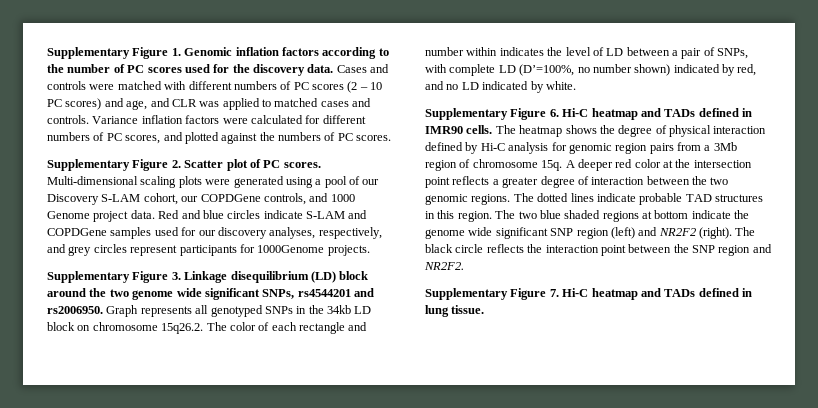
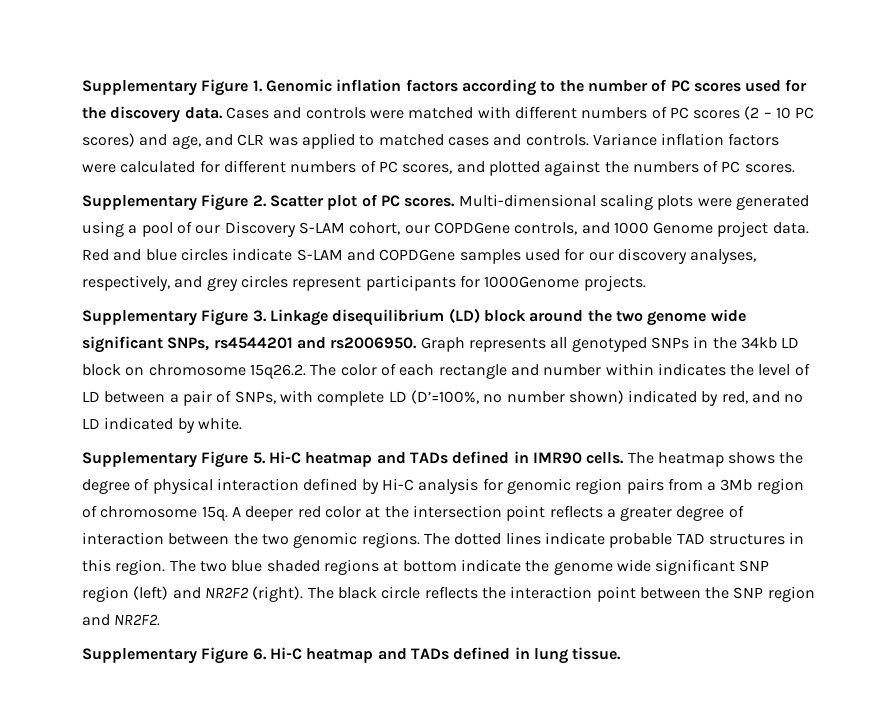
- Supplementary Figure 6. Hi-C heatmap and TADs defined in IMR90 cells.
+ Supplementary Figure 5. Hi-C heatmap and TADs defined in IMR90 cells.
- Supplementary Figure 7. Hi-C heatmap and TADs defined in lung tissue.
+ Supplementary Figure 6. Hi-C heatmap and TADs defined in lung tissue.

